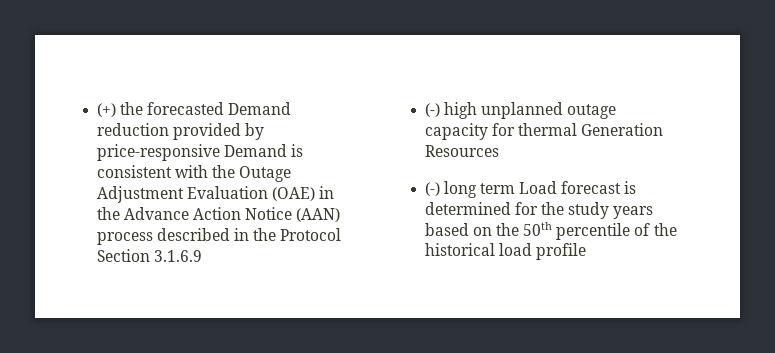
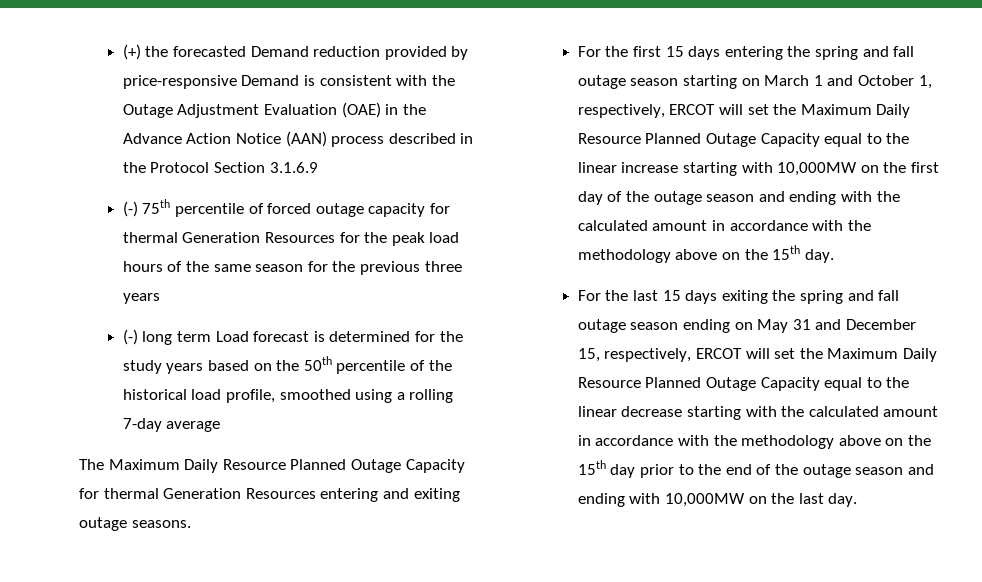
- (-) high unplanned outage capacity for thermal Generation Resources
+ (-) 75th percentile of forced outage capacity for thermal Generation Resources for the peak load hours of the same season for the previous three years
- (-) long term Load forecast is determined for the study years based on the 50th percentile of the historical load profile
+ (-) long term Load forecast is determined for the study years based on the 50th percentile of the historical load profile, smoothed using a rolling 7-day average
+ The Maximum Daily Resource Planned Outage Capacity for thermal Generation Resources entering and exiting outage seasons.
+ For the first 15 days entering the spring and fall outage season starting on March 1 and October 1, respectively, ERCOT will set the Maximum Daily Resource Planned Outage Capacity equal to the linear increase starting with 10,000MW on the first day of the outage season and ending with the calculated amount in accordance with the methodology above on the 15th day.
+ For the last 15 days exiting the spring and fall outage season ending on May 31 and December 15, respectively, ERCOT will set the Maximum Daily Resource Planned Outage Capacity equal to the linear decrease starting with the calculated amount in accordance with the methodology above on the 15th day prior to the end of the outage season and ending with 10,000MW on the last day.

